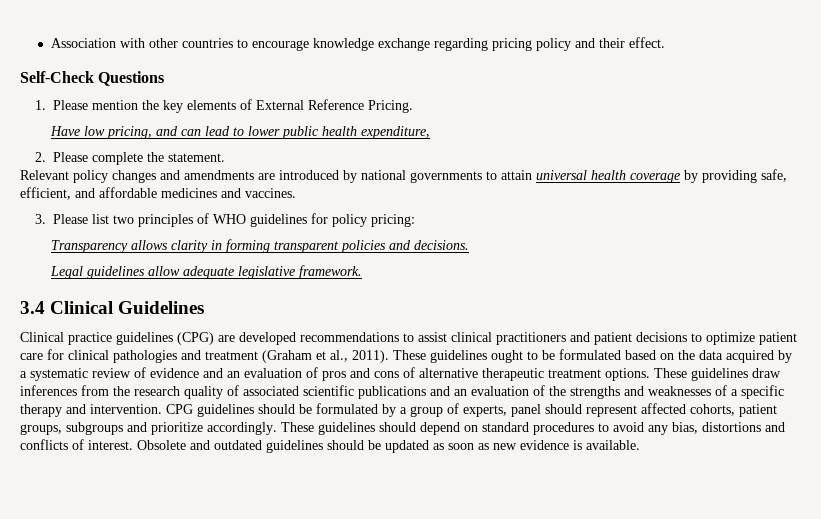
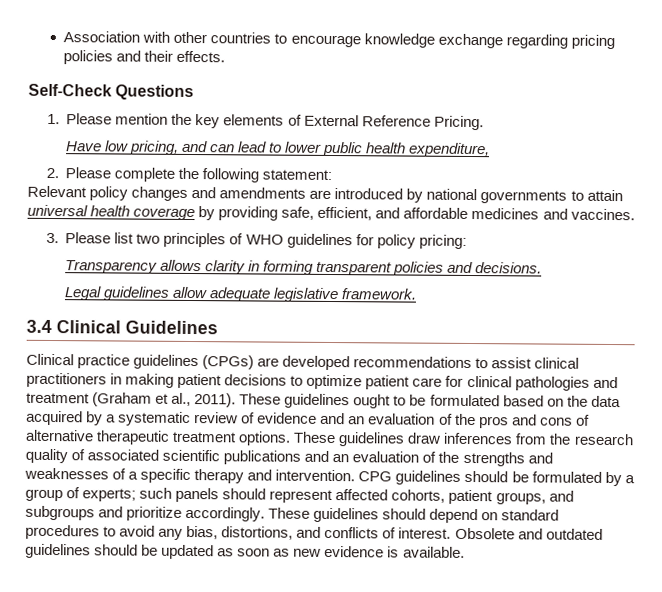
- Association with other countries to encourage knowledge exchange regarding pricing policy and their effect.
+ Association with other countries to encourage knowledge exchange regarding pricing policies and their effects.
- 2. Please complete the statement.
+ 2. Please complete the following statement:
- Clinical practice guidelines (CPG) are developed recommendations to assist clinical practitioners and patient decisions to optimize patient care for clinical pathologies and treatment (Graham et al., 2011).
+ Clinical practice guidelines (CPGs) are developed recommendations to assist clinical practitioners in making patient decisions to optimize patient care for clinical pathologies and treatment (Graham et al., 2011).
- These guidelines ought to be formulated based on the data acquired by a systematic review of evidence and an evaluation of pros and cons of alternative therapeutic treatment options.
+ These guidelines ought to be formulated based on the data acquired by a systematic review of evidence and an evaluation of the pros and cons of alternative therapeutic treatment options.
- CPG guidelines should be formulated by a group of experts, panel should represent affected cohorts, patient groups, subgroups and prioritize accordingly.
+ CPG guidelines should be formulated by a group of experts; such panels should represent affected cohorts, patient groups, and subgroups and prioritize accordingly.
- These guidelines should depend on standard procedures to avoid any bias, distortions and conflicts of interest.
+ These guidelines should depend on standard procedures to avoid any bias, distortions, and conflicts of interest.

